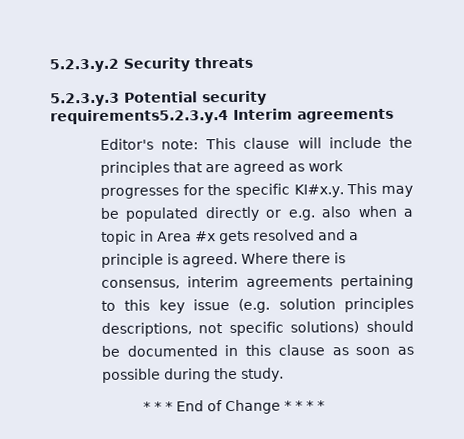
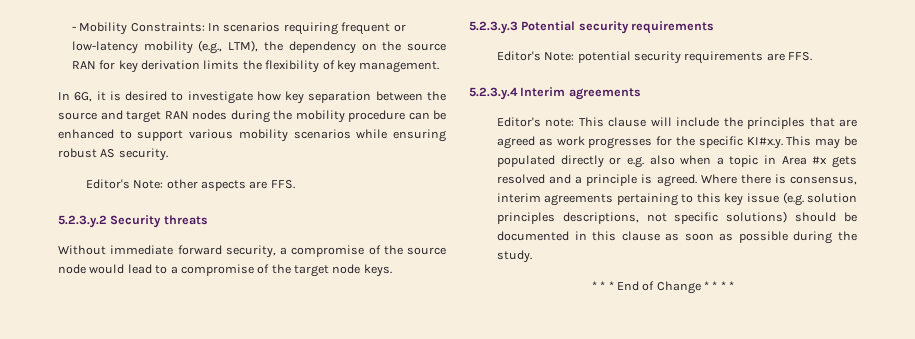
+ - Mobility Constraints: In scenarios requiring frequent or low-latency mobility (e.g., LTM), the dependency on the source RAN for key derivation limits the flexibility of key management.
+ In 6G, it is desired to investigate how key separation between the source and target RAN nodes during the mobility procedure can be enhanced to support various mobility scenarios while ensuring robust AS security.
+ Editor's Note: other aspects are FFS.
  5.2.3.y.2 Security threats
- 5.2.3.y.3 Potential security requirements5.2.3.y.4 Interim agreements
+ Without immediate forward security, a compromise of the source node would lead to a compromise of the target node keys.
+ 5.2.3.y.3 Potential security requirements
+ Editor's Note: potential security requirements are FFS.
+ 5.2.3.y.4 Interim agreements

